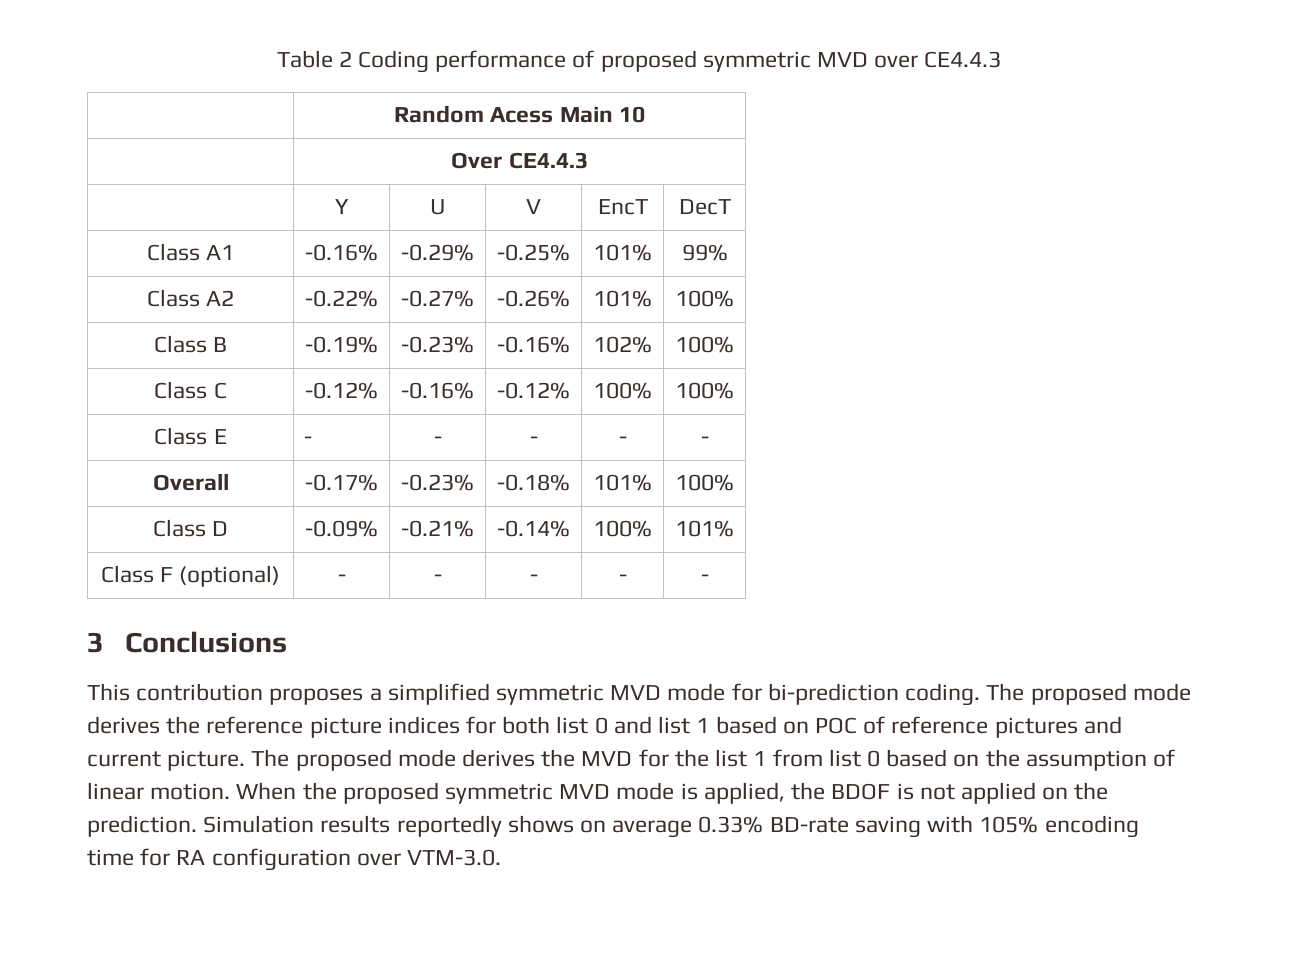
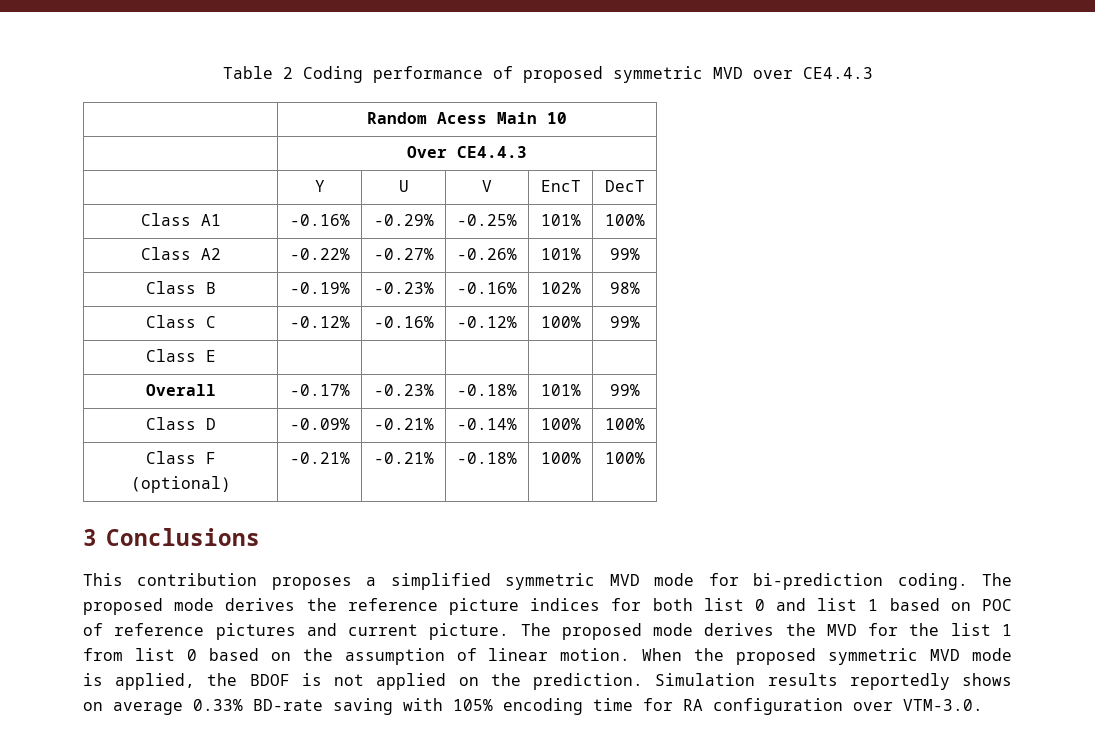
- Class A1 | -0.16% | -0.29% | -0.25% | 101% | 99%
+ Class A1 | -0.16% | -0.29% | -0.25% | 101% | 100%
- Class A2 | -0.22% | -0.27% | -0.26% | 101% | 100%
+ Class A2 | -0.22% | -0.27% | -0.26% | 101% | 99%
- Class B | -0.19% | -0.23% | -0.16% | 102% | 100%
+ Class B | -0.19% | -0.23% | -0.16% | 102% | 98%
- Class C | -0.12% | -0.16% | -0.12% | 100% | 100%
+ Class C | -0.12% | -0.16% | -0.12% | 100% | 99%
- Class E | - | - | - | - | -
+ Class E | | | | |
- Overall | -0.17% | -0.23% | -0.18% | 101% | 100%
+ Overall | -0.17% | -0.23% | -0.18% | 101% | 99%
- Class D | -0.09% | -0.21% | -0.14% | 100% | 101%
+ Class D | -0.09% | -0.21% | -0.14% | 100% | 100%
- Class F (optional) | - | - | - | - | -
+ Class F (optional) | -0.21% | -0.21% | -0.18% | 100% | 100%

